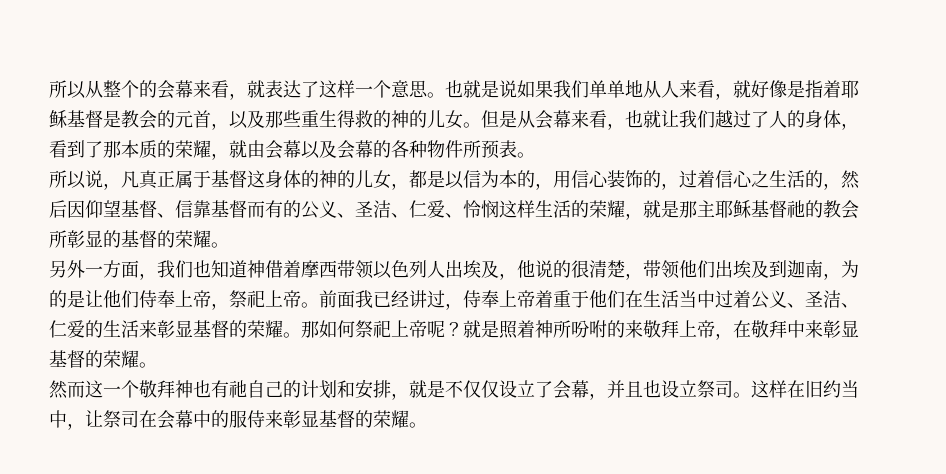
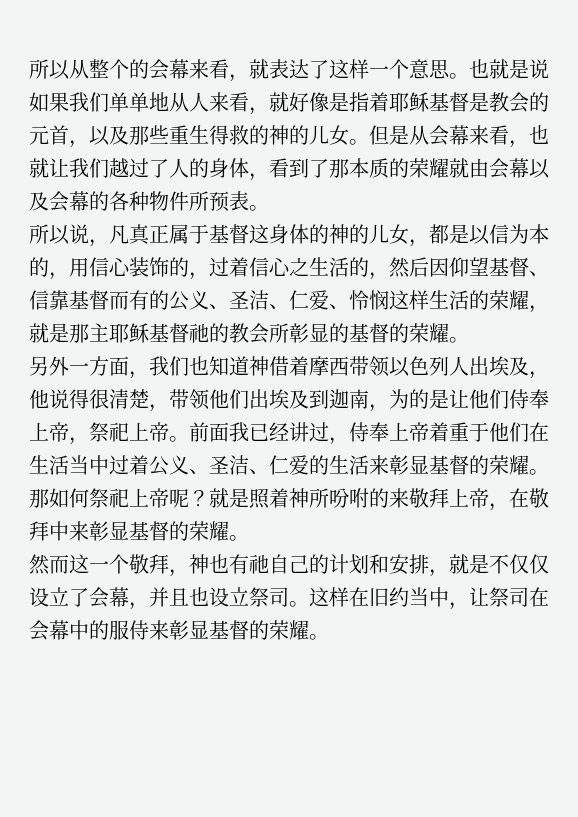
- 但是从会幕来看，也就让我们越过了人的身体，看到了那本质的荣耀，就由会幕以及会幕的各种物件所预表。
+ 但是从会幕来看，也就让我们越过了人的身体，看到了那本质的荣耀就由会幕以及会幕的各种物件所预表。
- 另外一方面，我们也知道神借着摩西带领以色列人出埃及，他说的很清楚，带领他们出埃及到迦南，为的是让他们侍奉上帝，祭祀上帝。
+ 另外一方面，我们也知道神借着摩西带领以色列人出埃及，他说得很清楚，带领他们出埃及到迦南，为的是让他们侍奉上帝，祭祀上帝。
- 然而这一个敬拜神也有祂自己的计划和安排，就是不仅仅设立了会幕，并且也设立祭司。
+ 然而这一个敬拜，神也有祂自己的计划和安排，就是不仅仅设立了会幕，并且也设立祭司。

